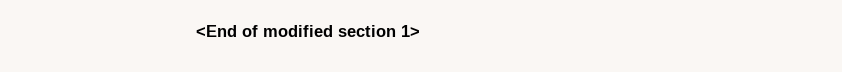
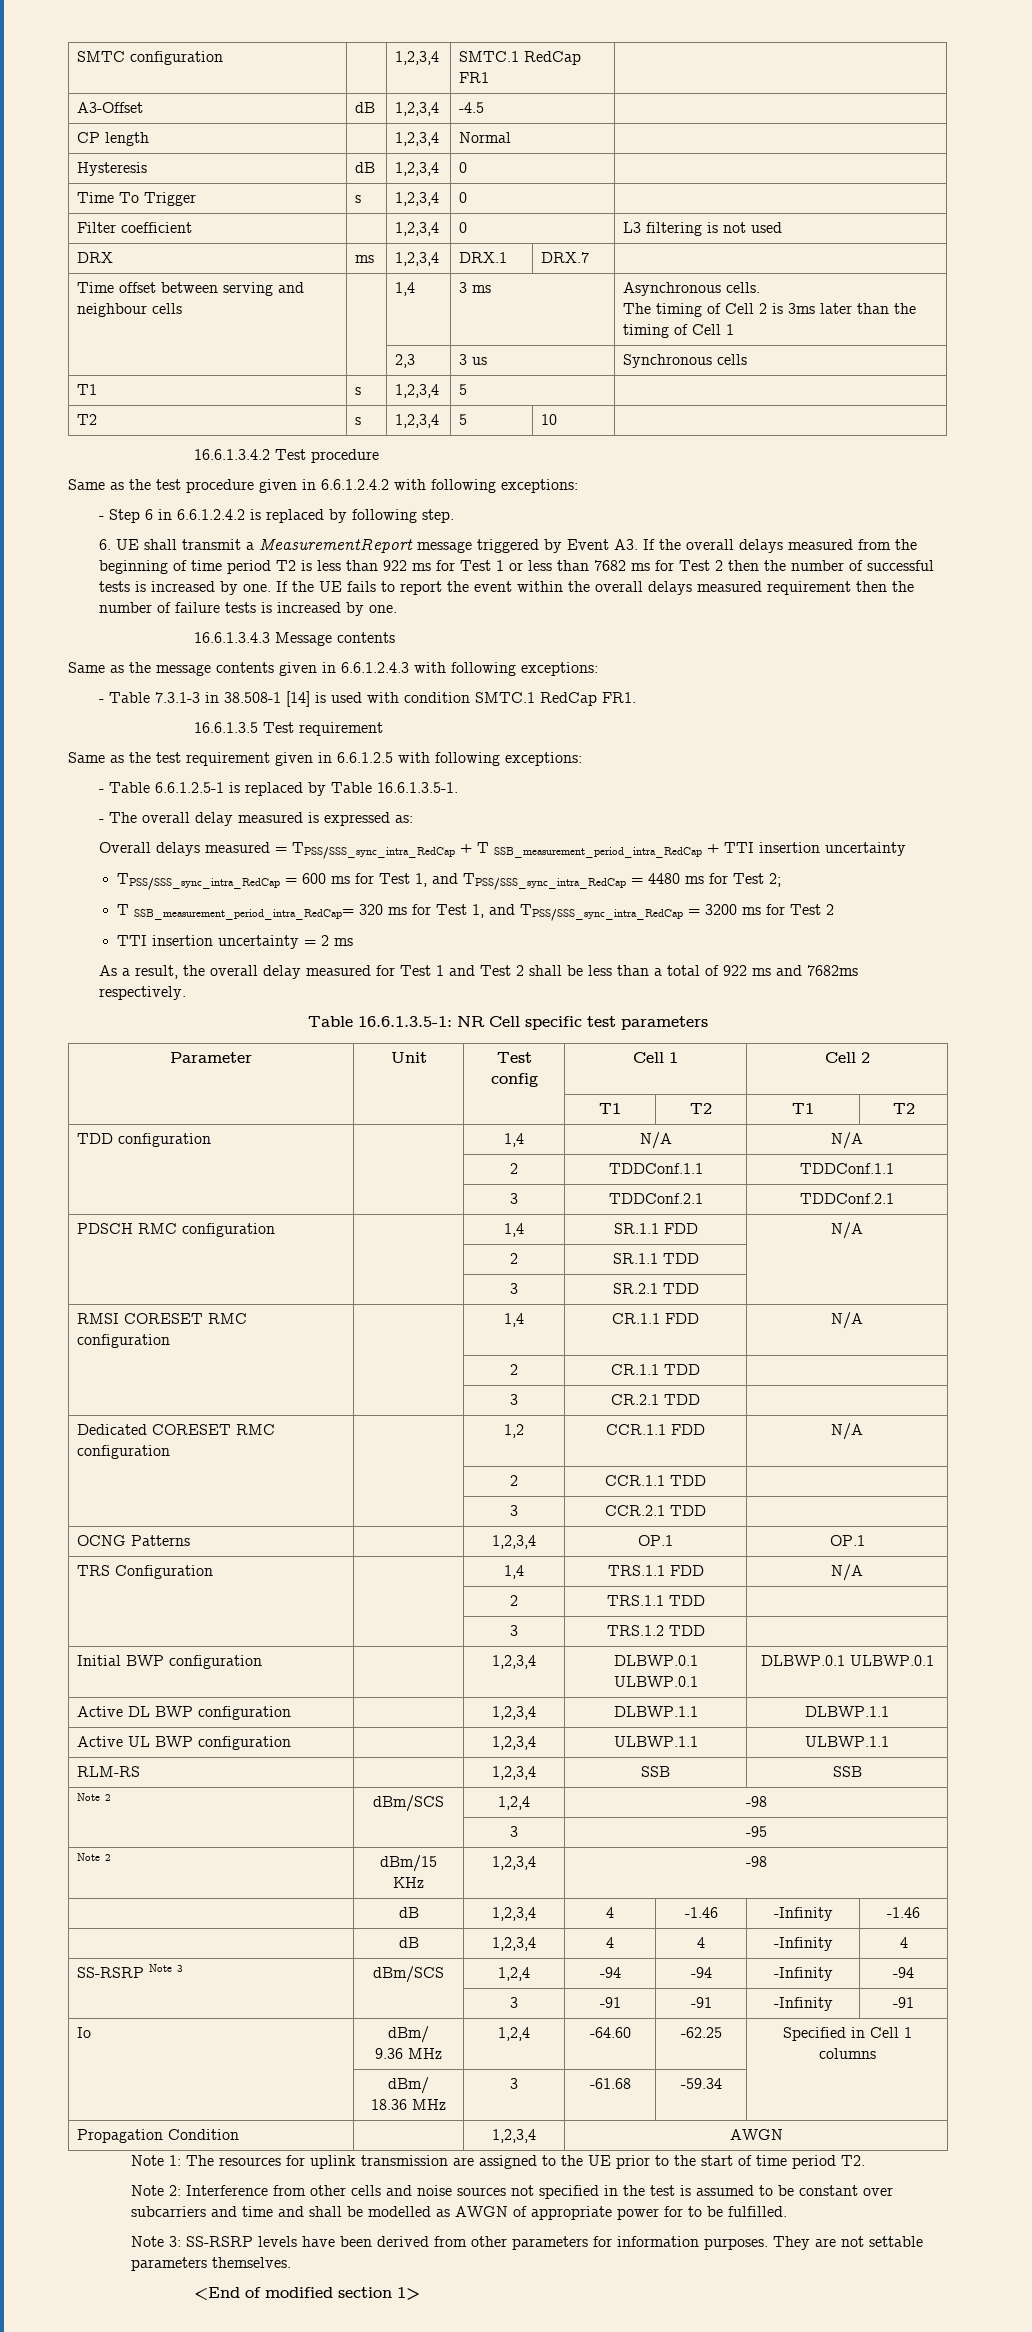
+ SMTC configuration | | 1,2,3,4 | SMTC.1 RedCap FR1 |
+ A3-Offset | dB | 1,2,3,4 | -4.5 |
+ CP length | | 1,2,3,4 | Normal |
+ Hysteresis | dB | 1,2,3,4 | 0 |
+ Time To Trigger | s | 1,2,3,4 | 0 |
+ Filter coefficient | | 1,2,3,4 | 0 | L3 filtering is not used
+ DRX | ms | 1,2,3,4 | DRX.1 | DRX.7 |
+ Time offset between serving and neighbour cells | | 1,4 | 3 ms | Asynchronous cells.
+ The timing of Cell 2 is 3ms later than the timing of Cell 1
+ | | 2,3 | 3 us | Synchronous cells
+ T1 | s | 1,2,3,4 | 5 |
+ T2 | s | 1,2,3,4 | 5 | 10 |
+ 16.6.1.3.4.2 Test procedure
+ Same as the test procedure given in 6.6.1.2.4.2 with following exceptions:
+ - Step 6 in 6.6.1.2.4.2 is replaced by following step.
+ 6. UE shall transmit a MeasurementReport message triggered by Event A3. If the overall delays measured from the beginning of time period T2 is less than 922 ms for Test 1 or less than 7682 ms for Test 2 then the number of successful tests is increased by one. If the UE fails to report the event within the overall delays measured requirement then the number of failure tests is increased by one.
+ 16.6.1.3.4.3 Message contents
+ Same as the message contents given in 6.6.1.2.4.3 with following exceptions:
+ - Table 7.3.1-3 in 38.508-1 [14] is used with condition SMTC.1 RedCap FR1.
+ 16.6.1.3.5 Test requirement
+ Same as the test requirement given in 6.6.1.2.5 with following exceptions:
+ - Table 6.6.1.2.5-1 is replaced by Table 16.6.1.3.5-1.
+ - The overall delay measured is expressed as:
+ Overall delays measured = TPSS/SSS_sync_intra_RedCap + T SSB_measurement_period_intra_RedCap + TTI insertion uncertainty
+ TPSS/SSS_sync_intra_RedCap = 600 ms for Test 1, and TPSS/SSS_sync_intra_RedCap = 4480 ms for Test 2;
+ T SSB_measurement_period_intra_RedCap= 320 ms for Test 1, and TPSS/SSS_sync_intra_RedCap = 3200 ms for Test 2
+ TTI insertion uncertainty = 2 ms
+ As a result, the overall delay measured for Test 1 and Test 2 shall be less than a total of 922 ms and 7682ms respectively.
+ Table 16.6.1.3.5-1: NR Cell specific test parameters
+ Parameter | Unit | Test config | Cell 1 | Cell 2
+ | | | T1 | T2 | T1 | T2
+ TDD configuration | | 1,4 | N/A | N/A
+ | | 2 | TDDConf.1.1 | TDDConf.1.1
+ | | 3 | TDDConf.2.1 | TDDConf.2.1
+ PDSCH RMC configuration | | 1,4 | SR.1.1 FDD | N/A
+ | | 2 | SR.1.1 TDD |
+ | | 3 | SR.2.1 TDD |
+ RMSI CORESET RMC configuration | | 1,4 | CR.1.1 FDD | N/A
+ | | 2 | CR.1.1 TDD |
+ | | 3 | CR.2.1 TDD |
+ Dedicated CORESET RMC configuration | | 1,2 | CCR.1.1 FDD | N/A
+ | | 2 | CCR.1.1 TDD |
+ | | 3 | CCR.2.1 TDD |
+ OCNG Patterns | | 1,2,3,4 | OP.1 | OP.1
+ TRS Configuration | | 1,4 | TRS.1.1 FDD | N/A
+ | | 2 | TRS.1.1 TDD |
+ | | 3 | TRS.1.2 TDD |
+ Initial BWP configuration | | 1,2,3,4 | DLBWP.0.1 ULBWP.0.1 | DLBWP.0.1 ULBWP.0.1
+ Active DL BWP configuration | | 1,2,3,4 | DLBWP.1.1 | DLBWP.1.1
+ Active UL BWP configuration | | 1,2,3,4 | ULBWP.1.1 | ULBWP.1.1
+ RLM-RS | | 1,2,3,4 | SSB | SSB
+ Note 2 | dBm/SCS | 1,2,4 | -98
+ | | 3 | -95
+ Note 2 | dBm/15 KHz | 1,2,3,4 | -98
+ | dB | 1,2,3,4 | 4 | -1.46 | -Infinity | -1.46
+ | dB | 1,2,3,4 | 4 | 4 | -Infinity | 4
+ SS-RSRP Note 3 | dBm/SCS | 1,2,4 | -94 | -94 | -Infinity | -94
+ | | 3 | -91 | -91 | -Infinity | -91
+ Io | dBm/
+ 9.36 MHz | 1,2,4 | -64.60 | -62.25 | Specified in Cell 1 columns
+ | dBm/
+ 18.36 MHz | 3 | -61.68 | -59.34 |
+ Propagation Condition | | 1,2,3,4 | AWGN
+ Note 1: The resources for uplink transmission are assigned to the UE prior to the start of time period T2.
+ Note 2: Interference from other cells and noise sources not specified in the test is assumed to be constant over subcarriers and time and shall be modelled as AWGN of appropriate power for to be fulfilled.
+ Note 3: SS-RSRP levels have been derived from other parameters for information purposes. They are not settable parameters themselves.

